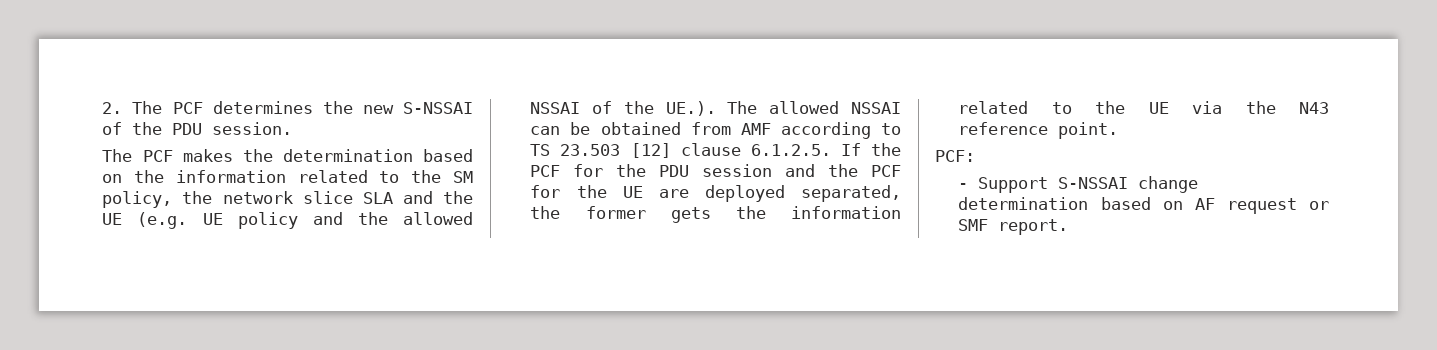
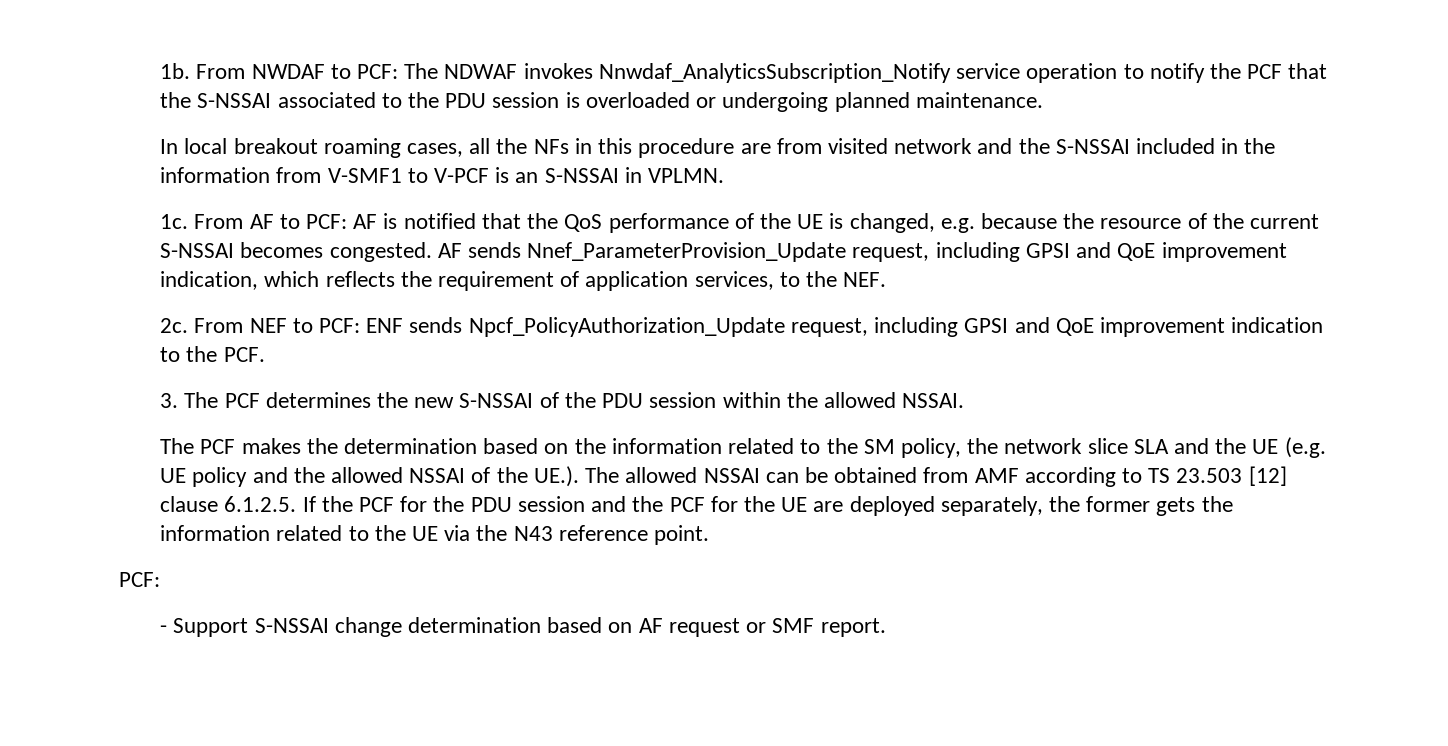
- 2. The PCF determines the new S-NSSAI of the PDU session.
+ 1b. From NWDAF to PCF: The NDWAF invokes Nnwdaf_AnalyticsSubscription_Notify service operation to notify the PCF that the S-NSSAI associated to the PDU session is overloaded or undergoing planned maintenance.
+ In local breakout roaming cases, all the NFs in this procedure are from visited network and the S-NSSAI included in the information from V-SMF1 to V-PCF is an S-NSSAI in VPLMN.
+ 1c. From AF to PCF: AF is notified that the QoS performance of the UE is changed, e.g. because the resource of the current S-NSSAI becomes congested. AF sends Nnef_ParameterProvision_Update request, including GPSI and QoE improvement indication, which reflects the requirement of application services, to the NEF.
+ 2c. From NEF to PCF: ENF sends Npcf_PolicyAuthorization_Update request, including GPSI and QoE improvement indication to the PCF.
+ 3. The PCF determines the new S-NSSAI of the PDU session within the allowed NSSAI.
- The PCF makes the determination based on the information related to the SM policy, the network slice SLA and the UE (e.g. UE policy and the allowed NSSAI of the UE.). The allowed NSSAI can be obtained from AMF according to TS 23.503 [12] clause 6.1.2.5. If the PCF for the PDU session and the PCF for the UE are deployed separated, the former gets the information related to the UE via the N43 reference point.
+ The PCF makes the determination based on the information related to the SM policy, the network slice SLA and the UE (e.g. UE policy and the allowed NSSAI of the UE.). The allowed NSSAI can be obtained from AMF according to TS 23.503 [12] clause 6.1.2.5. If the PCF for the PDU session and the PCF for the UE are deployed separately, the former gets the information related to the UE via the N43 reference point.

